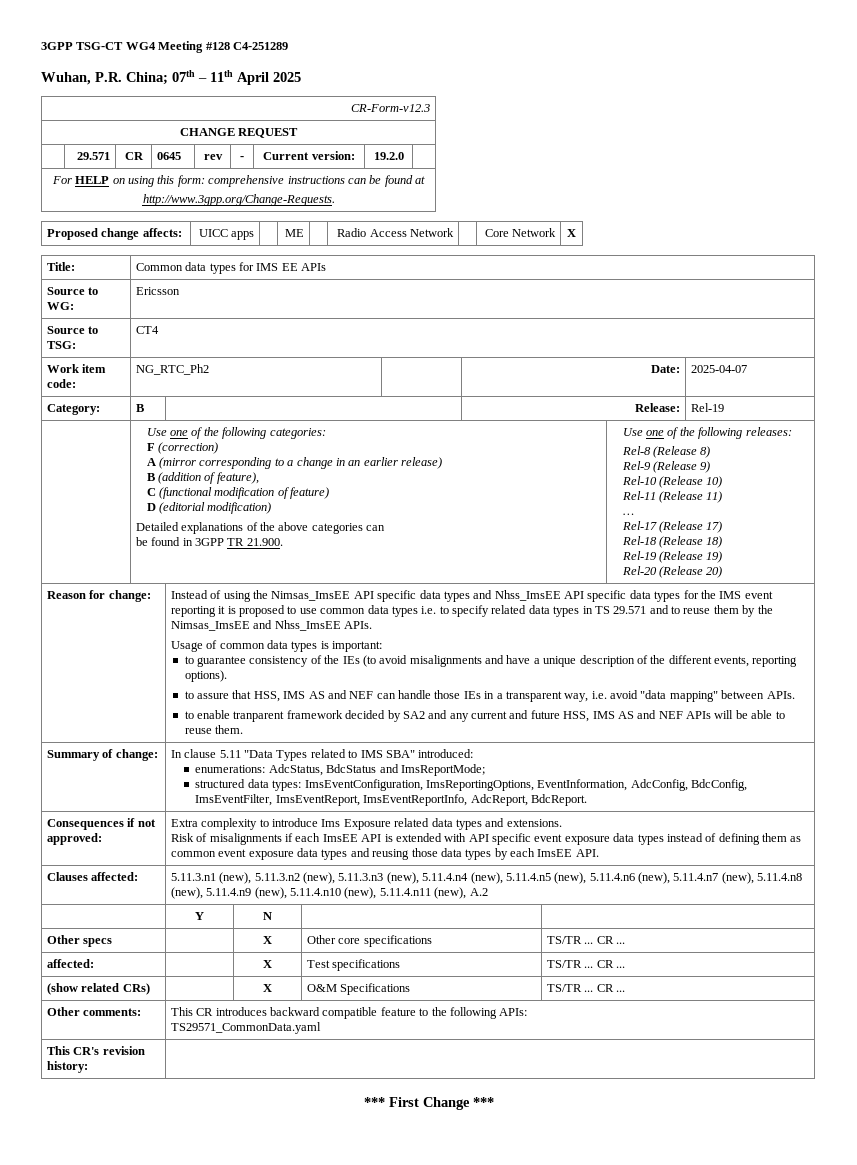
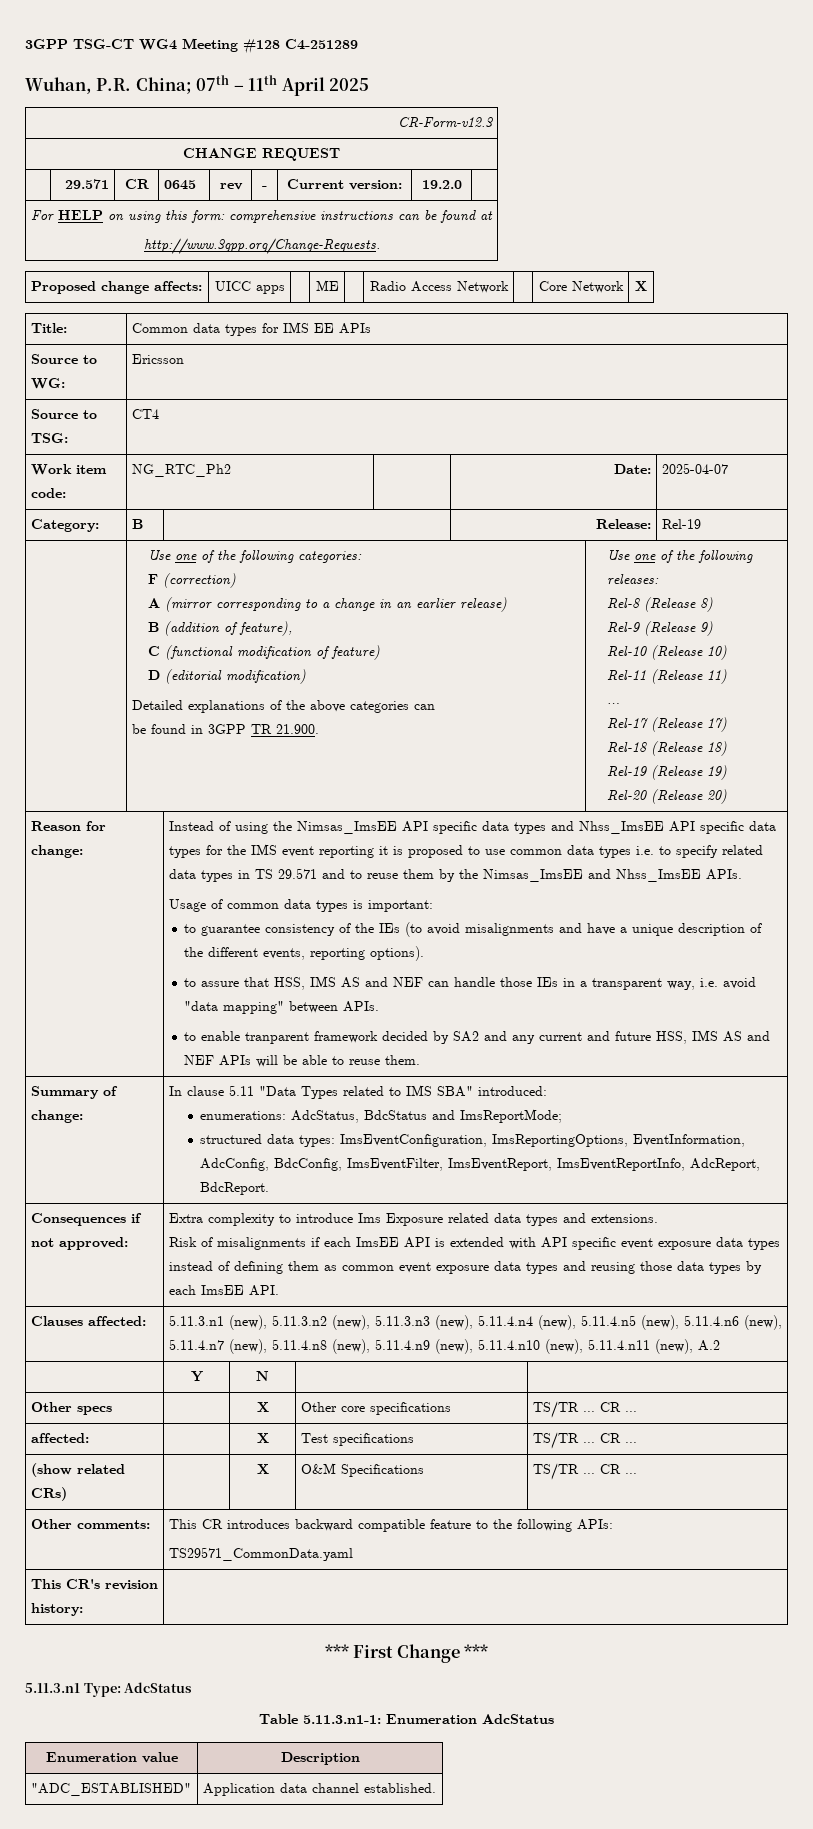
+ 5.11.3.n1 Type: AdcStatus
+ Table 5.11.3.n1-1: Enumeration AdcStatus
+ Enumeration value | Description
+ "ADC_ESTABLISHED" | Application data channel established.

